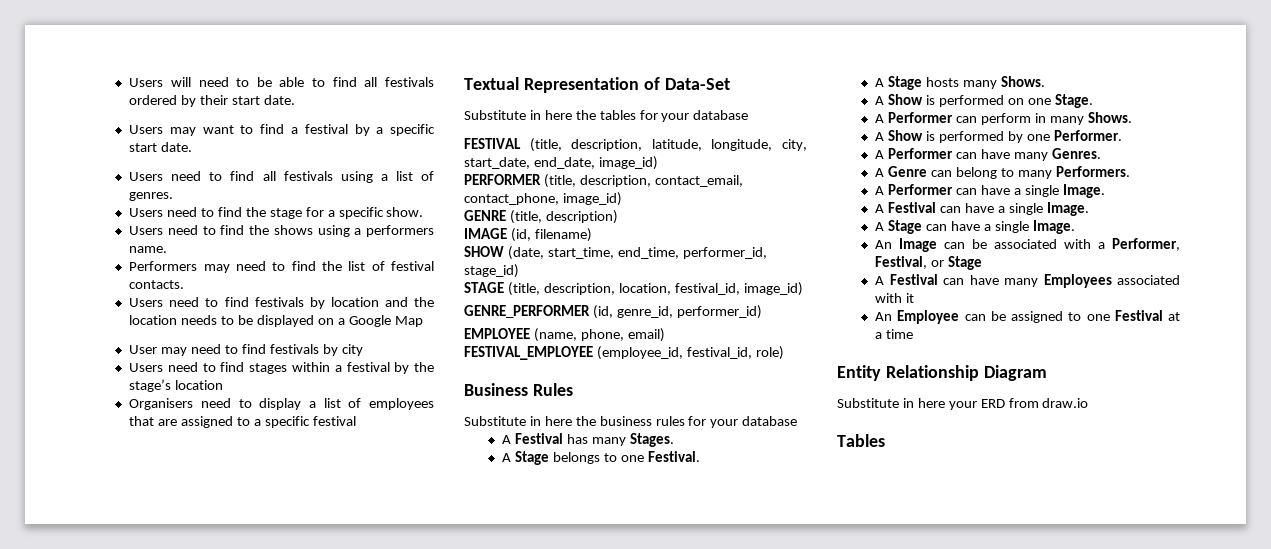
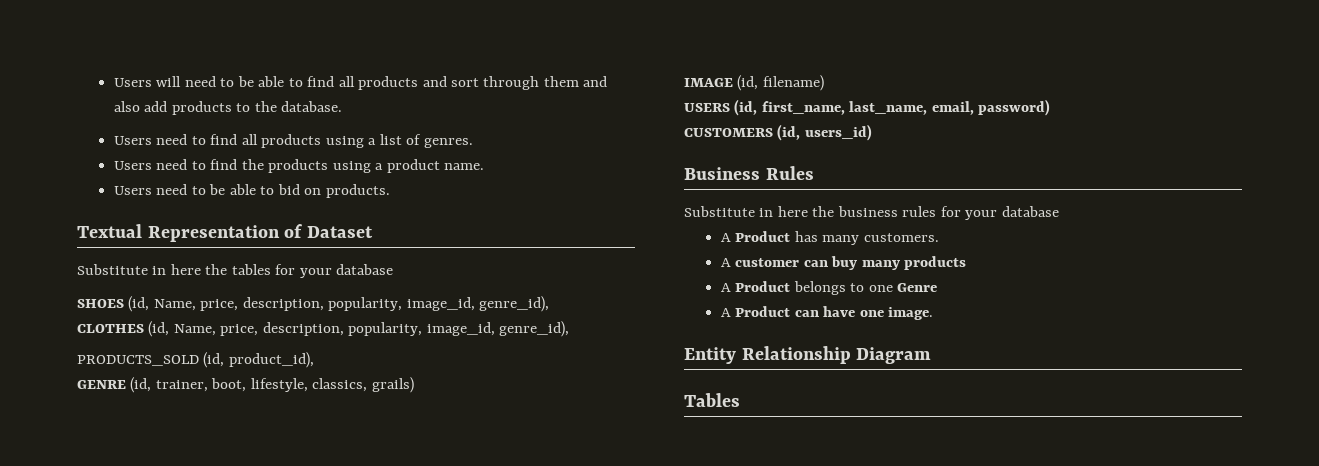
- Users will need to be able to find all festivals ordered by their start date.
- Users may want to find a festival by a specific start date.
+ Users will need to be able to find all products and sort through them and also add products to the database.
- Users need to find all festivals using a list of genres.
+ Users need to find all products using a list of genres.
- Users need to find the stage for a specific show.
- Users need to find the shows using a performers name.
- Performers may need to find the list of festival contacts.
- Users need to find festivals by location and the location needs to be displayed on a Google Map
- User may need to find festivals by city
- Users need to find stages within a festival by the stage’s location
- Organisers need to display a list of employees that are assigned to a specific festival
+ Users need to find the products using a product name.
+ Users need to be able to bid on products.
- Textual Representation of Data-Set
+ Textual Representation of Dataset
- FESTIVAL (title, description, latitude, longitude, city, start_date, end_date, image_id)
- PERFORMER (title, description, contact_email, contact_phone, image_id)
- GENRE (title, description)
+ SHOES (id, Name, price, description, popularity, image_id, genre_id),
+ CLOTHES (id, Name, price, description, popularity, image_id, genre_id),
+ PRODUCTS_SOLD (id, product_id),
+ GENRE (id, trainer, boot, lifestyle, classics, grails)
  IMAGE (id, filename)
- SHOW (date, start_time, end_time, performer_id, stage_id)
- STAGE (title, description, location, festival_id, image_id)
- GENRE_PERFORMER (id, genre_id, performer_id)
- EMPLOYEE (name, phone, email)
- FESTIVAL_EMPLOYEE (employee_id, festival_id, role)
+ USERS (id, first_name, last_name, email, password)
+ CUSTOMERS (id, users_id)
- A Festival has many Stages.
- A Stage belongs to one Festival.
- A Stage hosts many Shows.
- A Show is performed on one Stage.
- A Performer can perform in many Shows.
- A Show is performed by one Performer.
- A Performer can have many Genres.
- A Genre can belong to many Performers.
- A Performer can have a single Image.
- A Festival can have a single Image.
- A Stage can have a single Image.
- An Image can be associated with a Performer, Festival, or Stage
- A Festival can have many Employees associated with it
- An Employee can be assigned to one Festival at a time
+ A Product has many customers.
+ A customer can buy many products
+ A Product belongs to one Genre
+ A Product can have one image.
  Entity Relationship Diagram
- Substitute in here your ERD from draw.io

